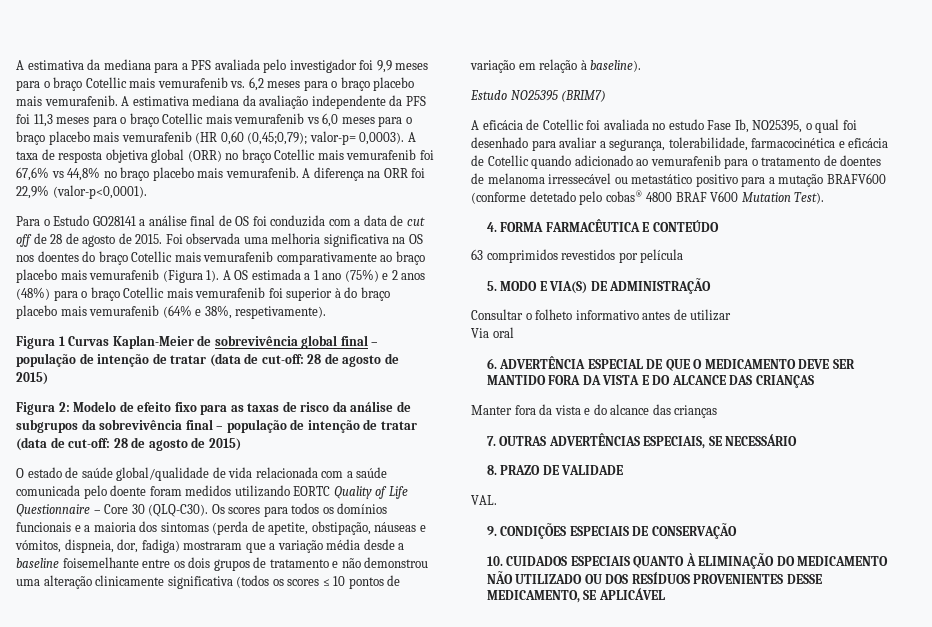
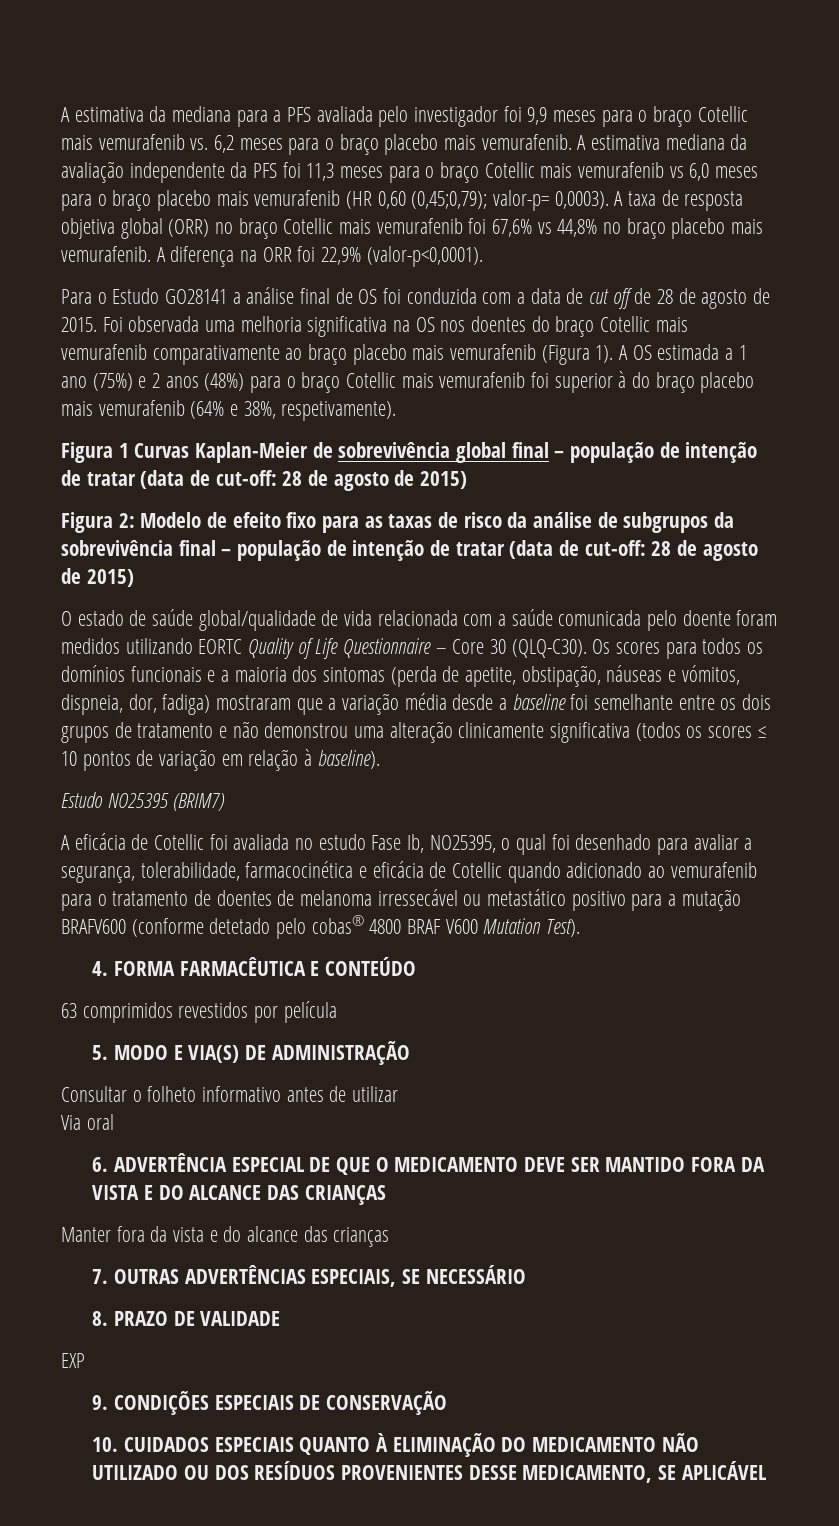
- Os scores para todos os domínios funcionais e a maioria dos sintomas (perda de apetite, obstipação, náuseas e vómitos, dispneia, dor, fadiga) mostraram que a variação média desde a baseline foisemelhante entre os dois grupos de tratamento e não demonstrou uma alteração clinicamente significativa (todos os scores ≤ 10 pontos de variação em relação à baseline).
+ Os scores para todos os domínios funcionais e a maioria dos sintomas (perda de apetite, obstipação, náuseas e vómitos, dispneia, dor, fadiga) mostraram que a variação média desde a baseline foi semelhante entre os dois grupos de tratamento e não demonstrou uma alteração clinicamente significativa (todos os scores ≤ 10 pontos de variação em relação à baseline).
- VAL.
+ EXP

